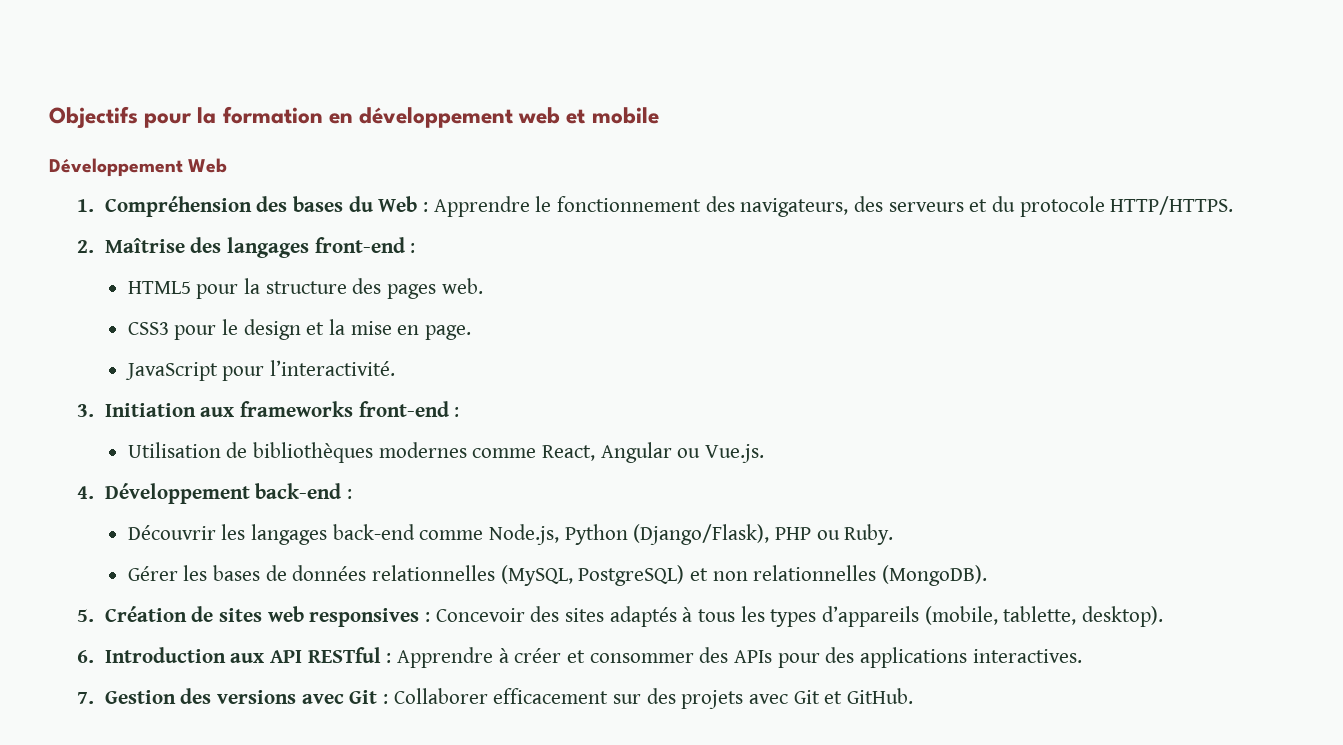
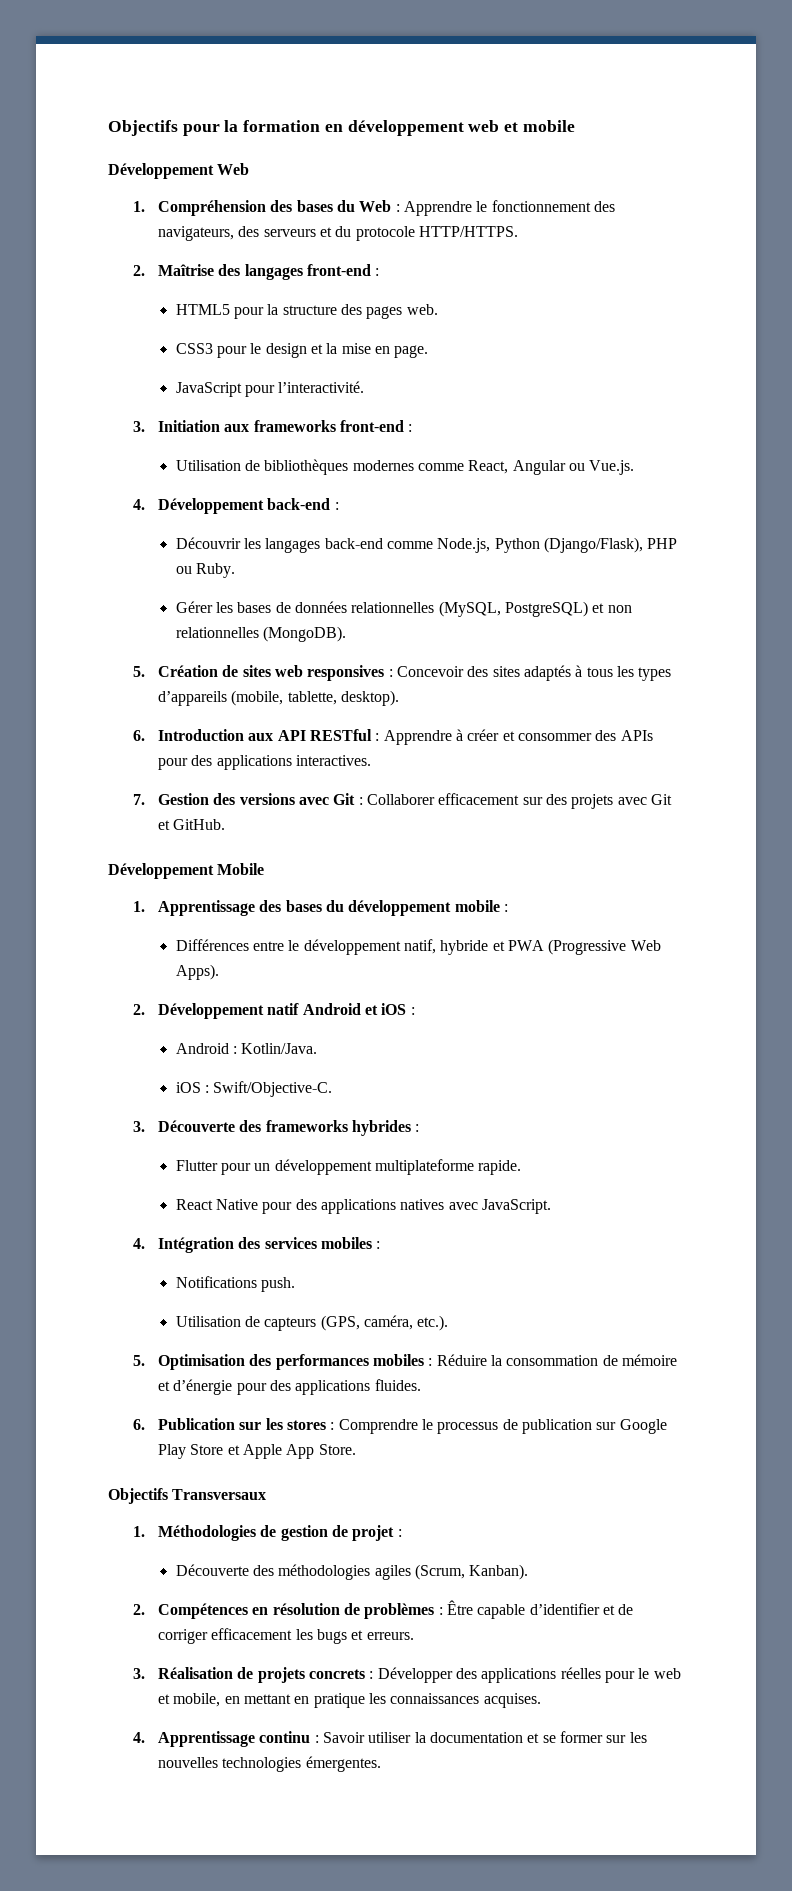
+ Développement Mobile
+ 1. Apprentissage des bases du développement mobile :
+ Différences entre le développement natif, hybride et PWA (Progressive Web Apps).
+ 2. Développement natif Android et iOS :
+ Android : Kotlin/Java.
+ iOS : Swift/Objective-C.
+ 3. Découverte des frameworks hybrides :
+ Flutter pour un développement multiplateforme rapide.
+ React Native pour des applications natives avec JavaScript.
+ 4. Intégration des services mobiles :
+ Notifications push.
+ Utilisation de capteurs (GPS, caméra, etc.).
+ 5. Optimisation des performances mobiles : Réduire la consommation de mémoire et d’énergie pour des applications fluides.
+ 6. Publication sur les stores : Comprendre le processus de publication sur Google Play Store et Apple App Store.
+ Objectifs Transversaux
+ 1. Méthodologies de gestion de projet :
+ Découverte des méthodologies agiles (Scrum, Kanban).
+ 2. Compétences en résolution de problèmes : Être capable d’identifier et de corriger efficacement les bugs et erreurs.
+ 3. Réalisation de projets concrets : Développer des applications réelles pour le web et mobile, en mettant en pratique les connaissances acquises.
+ 4. Apprentissage continu : Savoir utiliser la documentation et se former sur les nouvelles technologies émergentes.

